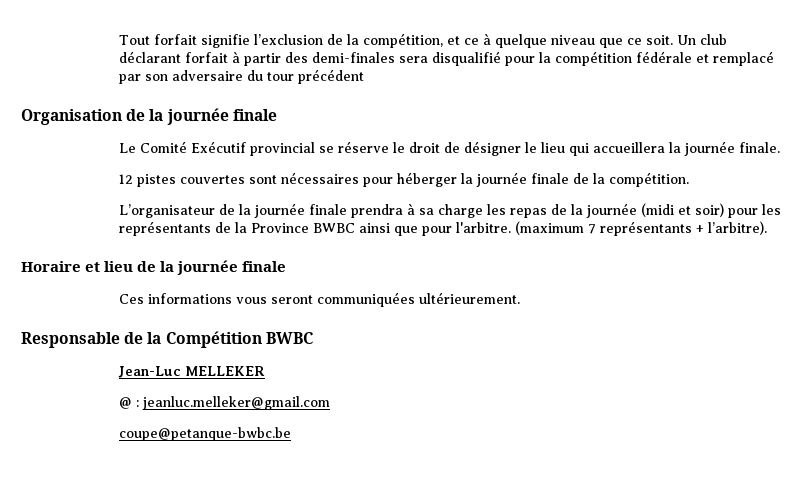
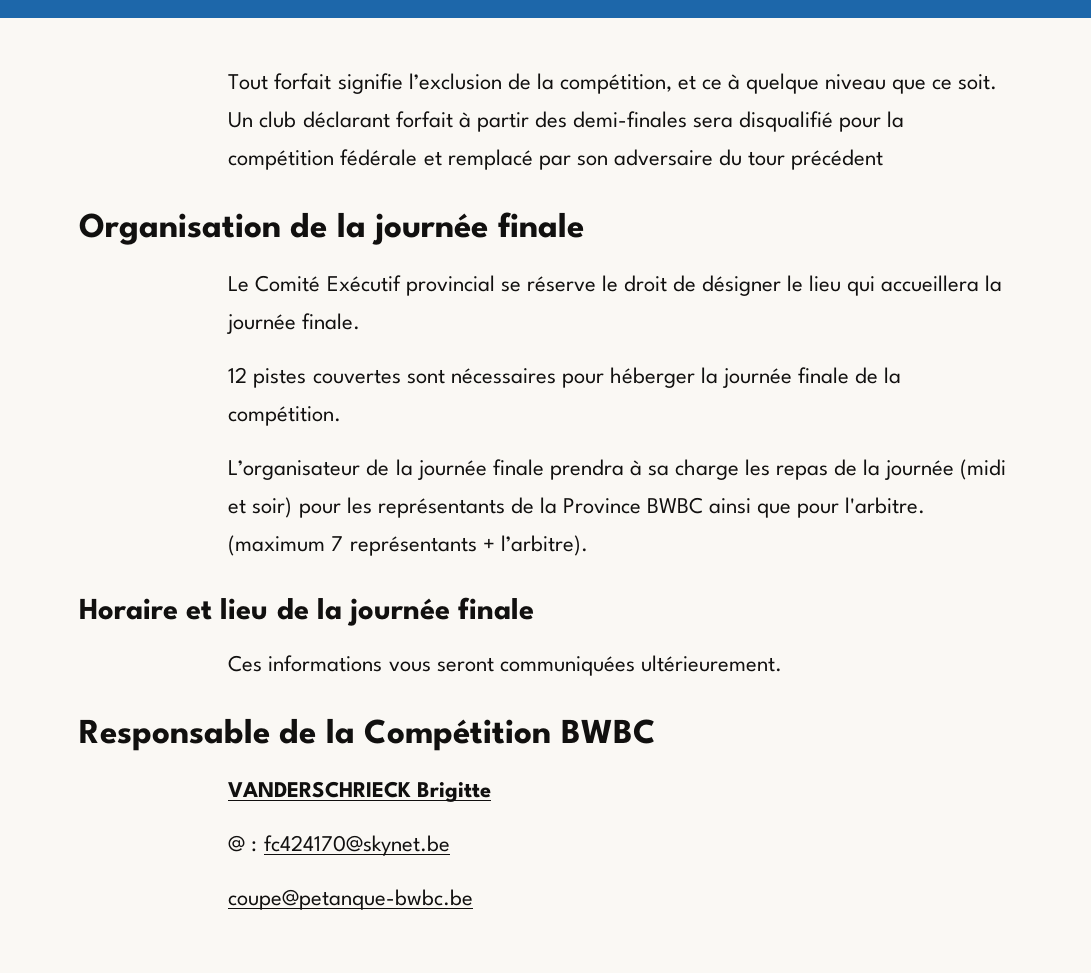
- Jean-Luc MELLEKER
+ VANDERSCHRIECK Brigitte
- @ : jeanluc.melleker@gmail.com
+ @ : fc424170@skynet.be

